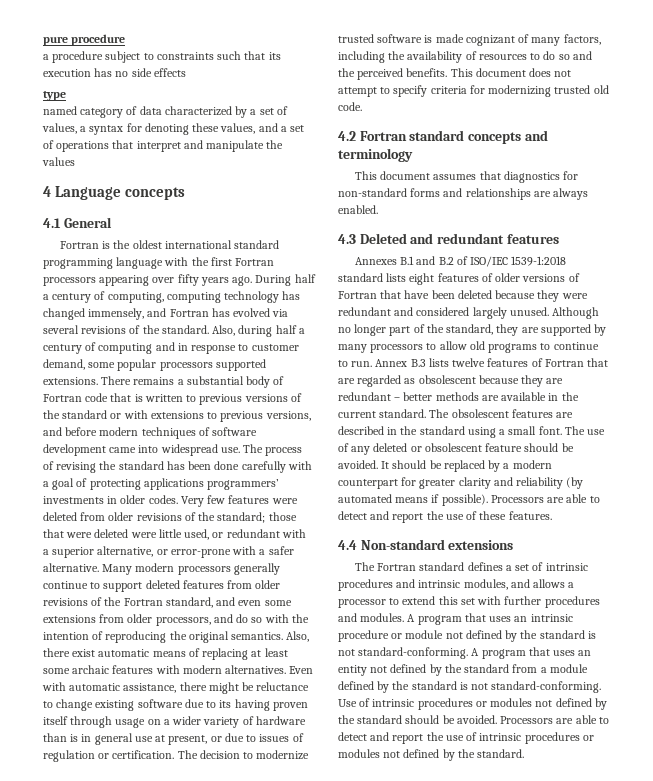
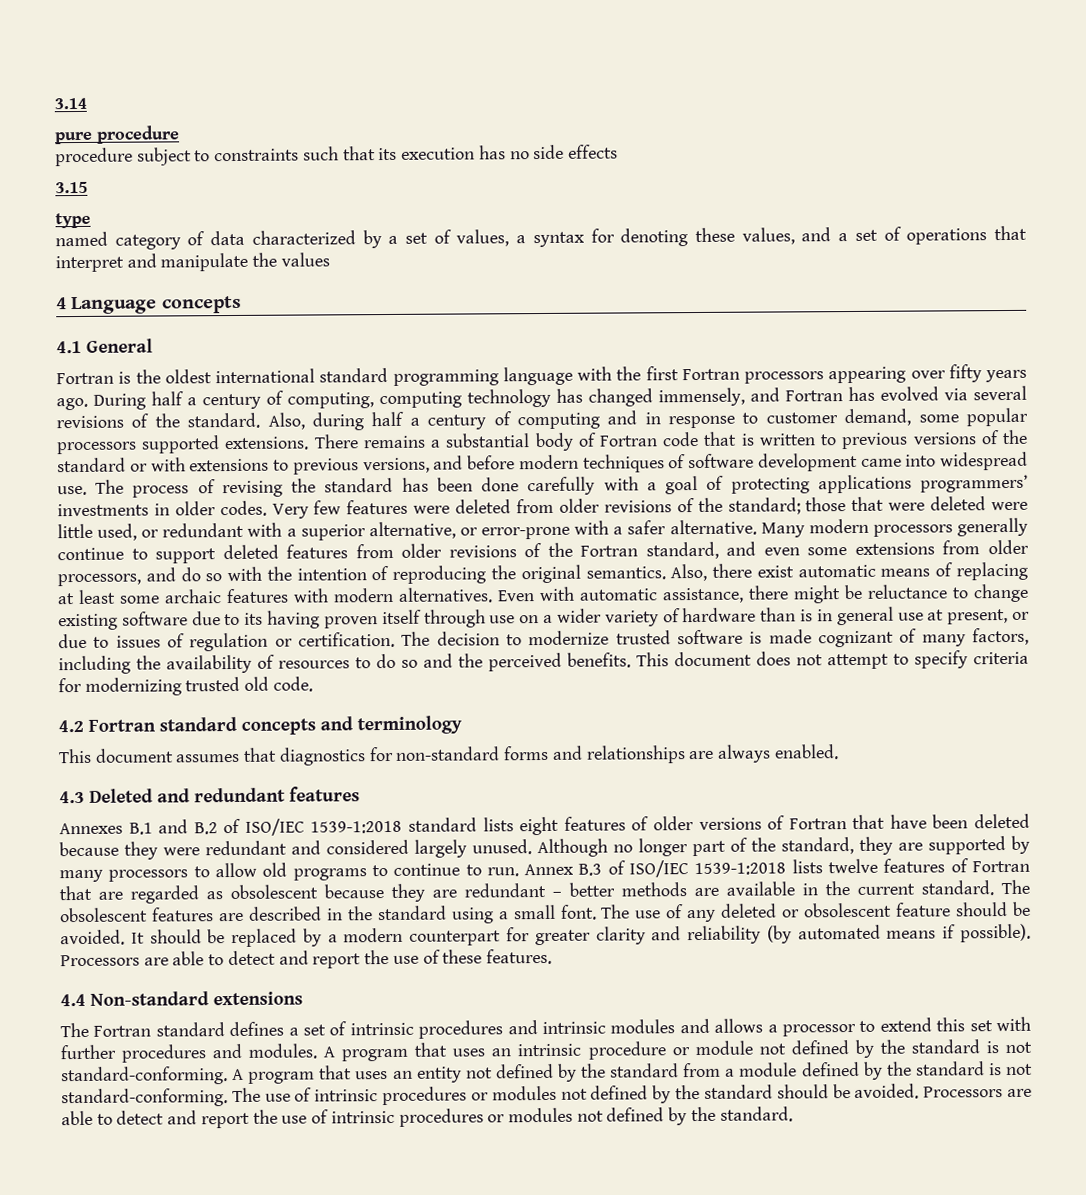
+ 3.14
- a procedure subject to constraints such that its execution has no side effects
+ procedure subject to constraints such that its execution has no side effects
+ 3.15
- Even with automatic assistance, there might be reluctance to change existing software due to its having proven itself through usage on a wider variety of hardware than is in general use at present, or due to issues of regulation or certification.
+ Even with automatic assistance, there might be reluctance to change existing software due to its having proven itself through use on a wider variety of hardware than is in general use at present, or due to issues of regulation or certification.
- Annex B.3 lists twelve features of Fortran that are regarded as obsolescent because they are redundant – better methods are available in the current standard.
+ Annex B.3 of ISO/IEC 1539-1:2018 lists twelve features of Fortran that are regarded as obsolescent because they are redundant – better methods are available in the current standard.
- The Fortran standard defines a set of intrinsic procedures and intrinsic modules, and allows a processor to extend this set with further procedures and modules.
+ The Fortran standard defines a set of intrinsic procedures and intrinsic modules and allows a processor to extend this set with further procedures and modules.
- Use of intrinsic procedures or modules not defined by the standard should be avoided.
+ The use of intrinsic procedures or modules not defined by the standard should be avoided.

